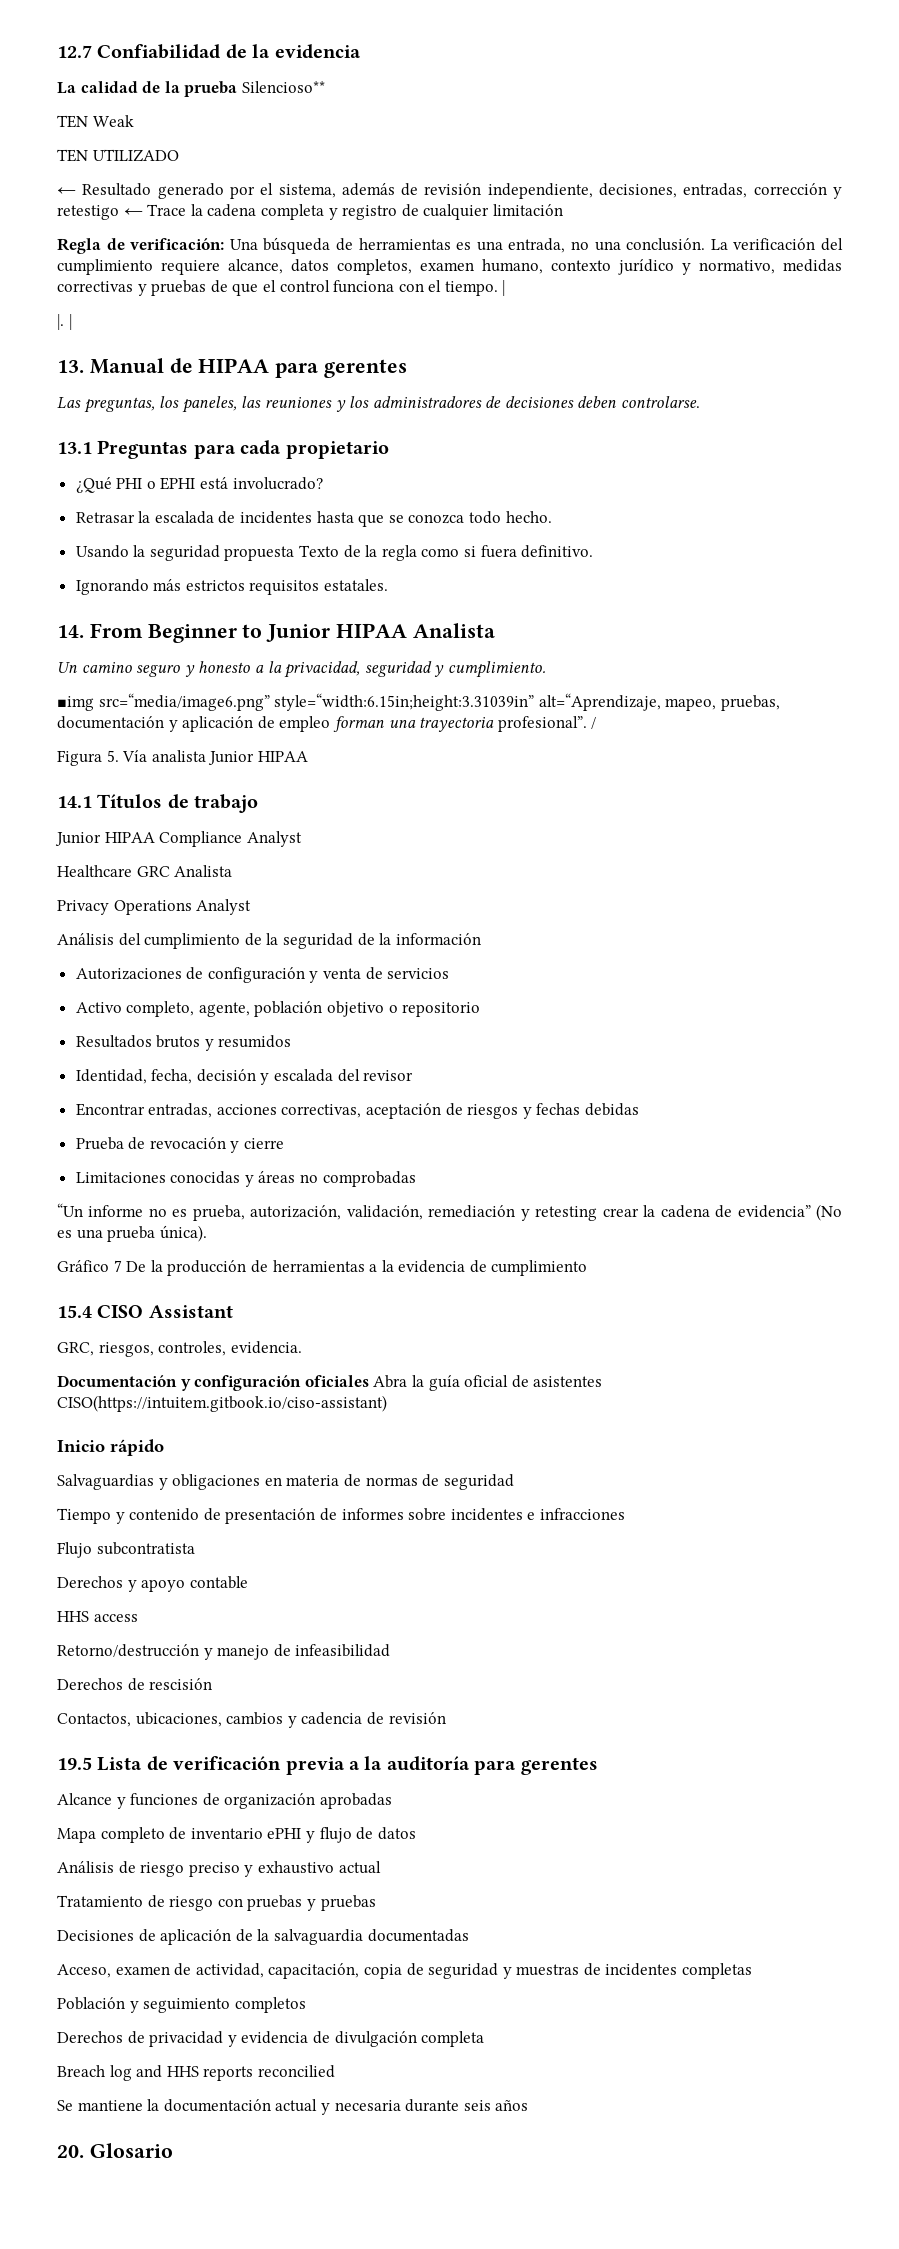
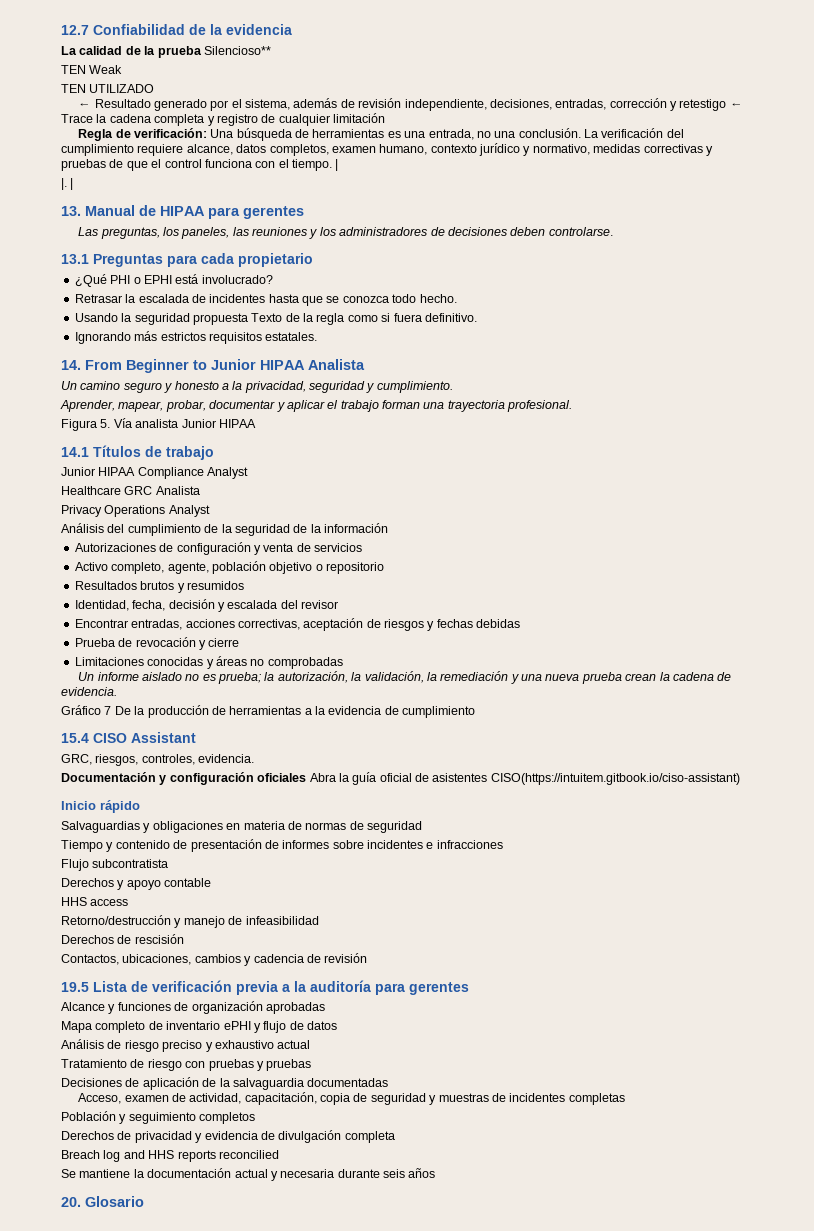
- ■img src=“media/image6.png” style=“width:6.15in;height:3.31039in” alt=“Aprendizaje, mapeo, pruebas, documentación y aplicación de empleo forman una trayectoria profesional”. /
+ Aprender, mapear, probar, documentar y aplicar el trabajo forman una trayectoria profesional.
- “Un informe no es prueba, autorización, validación, remediación y retesting crear la cadena de evidencia” (No es una prueba única).
+ Un informe aislado no es prueba; la autorización, la validación, la remediación y una nueva prueba crean la cadena de evidencia.

